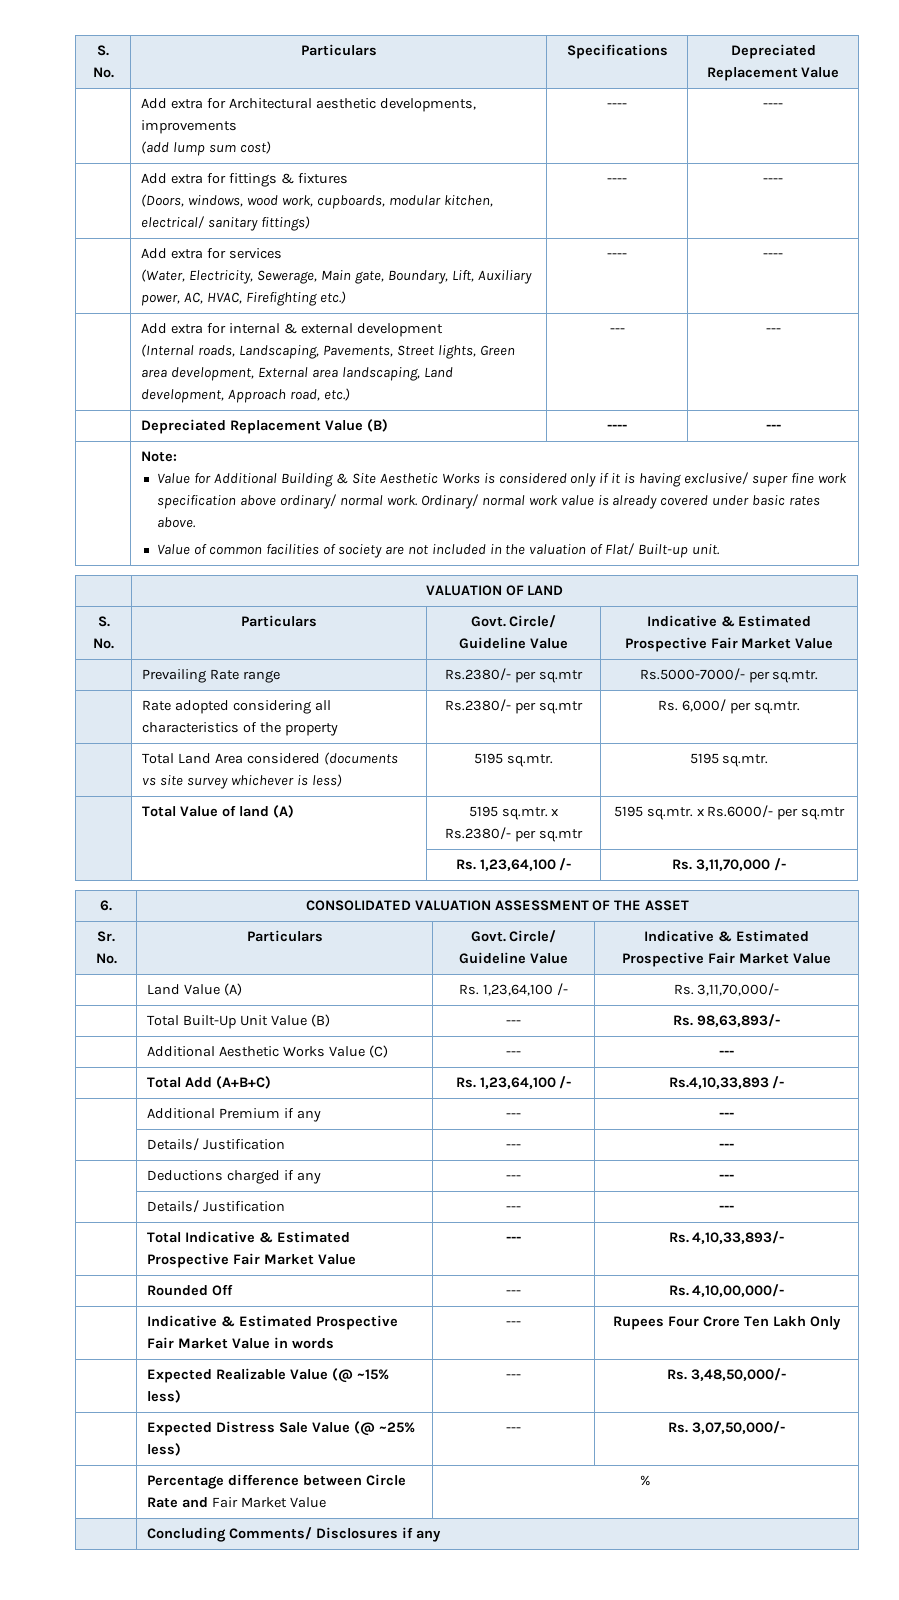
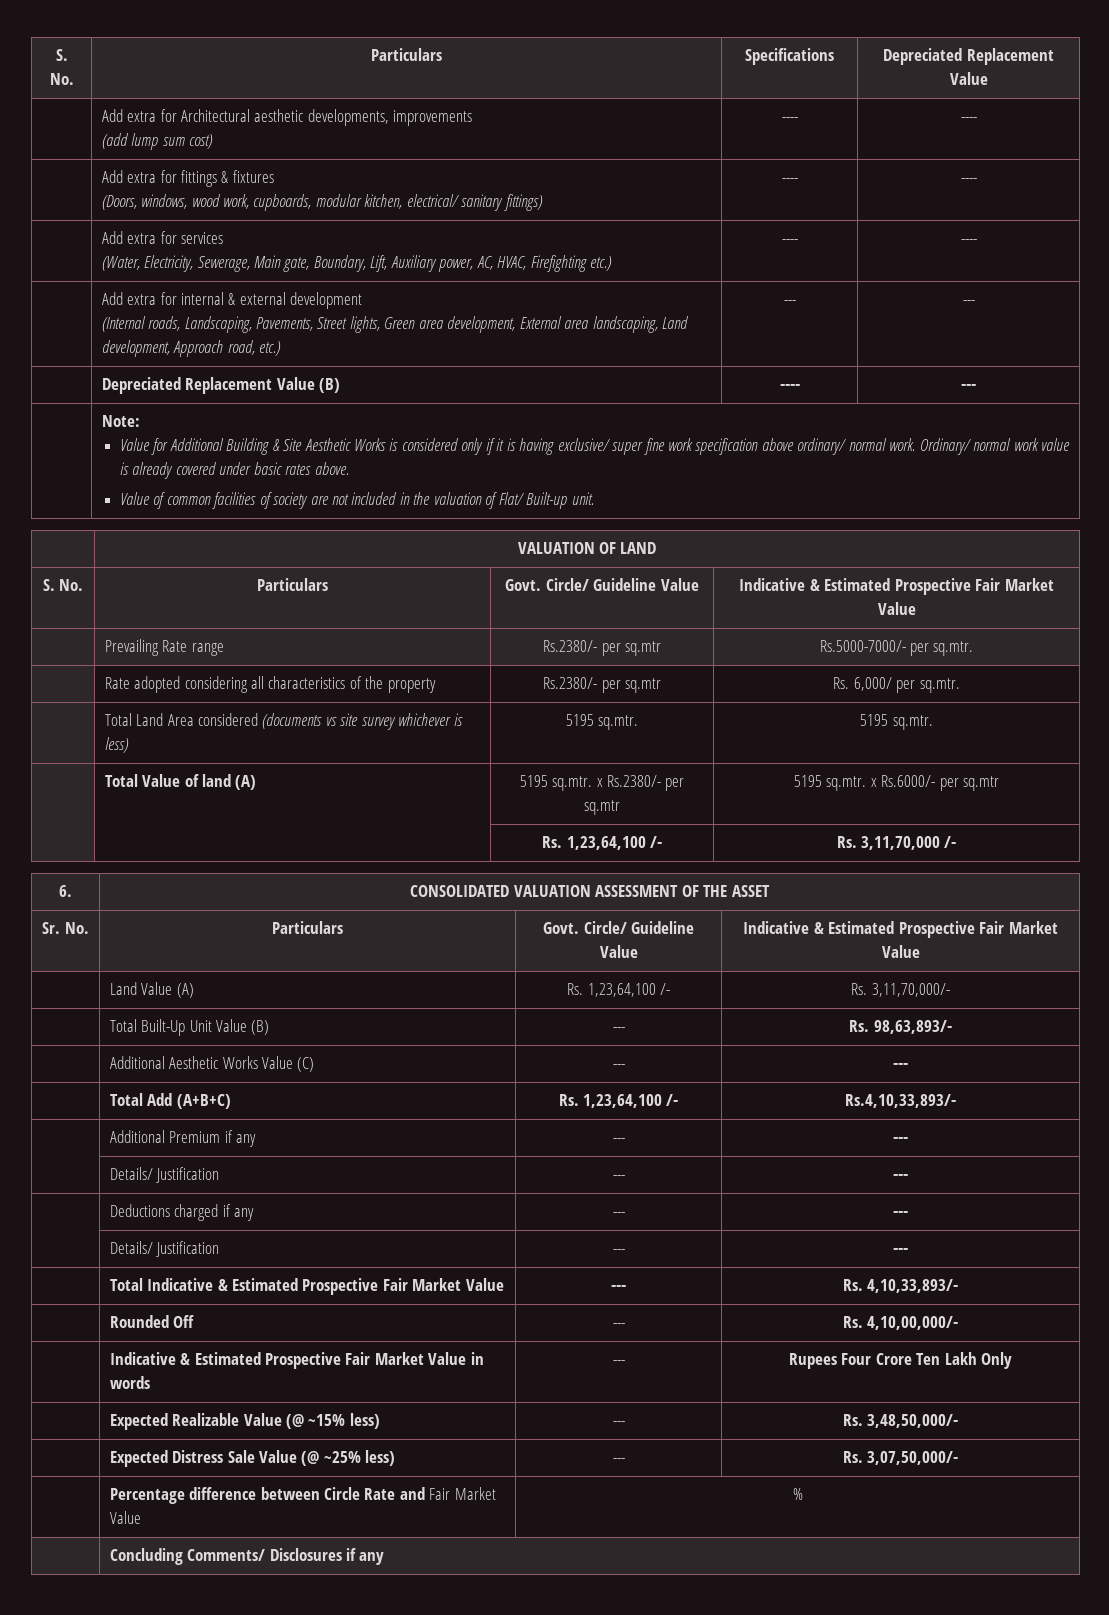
- | Total Add (A+B+C) | Rs. 1,23,64,100 /- | Rs.4,10,33,893 /-
+ | Total Add (A+B+C) | Rs. 1,23,64,100 /- | Rs.4,10,33,893/-

